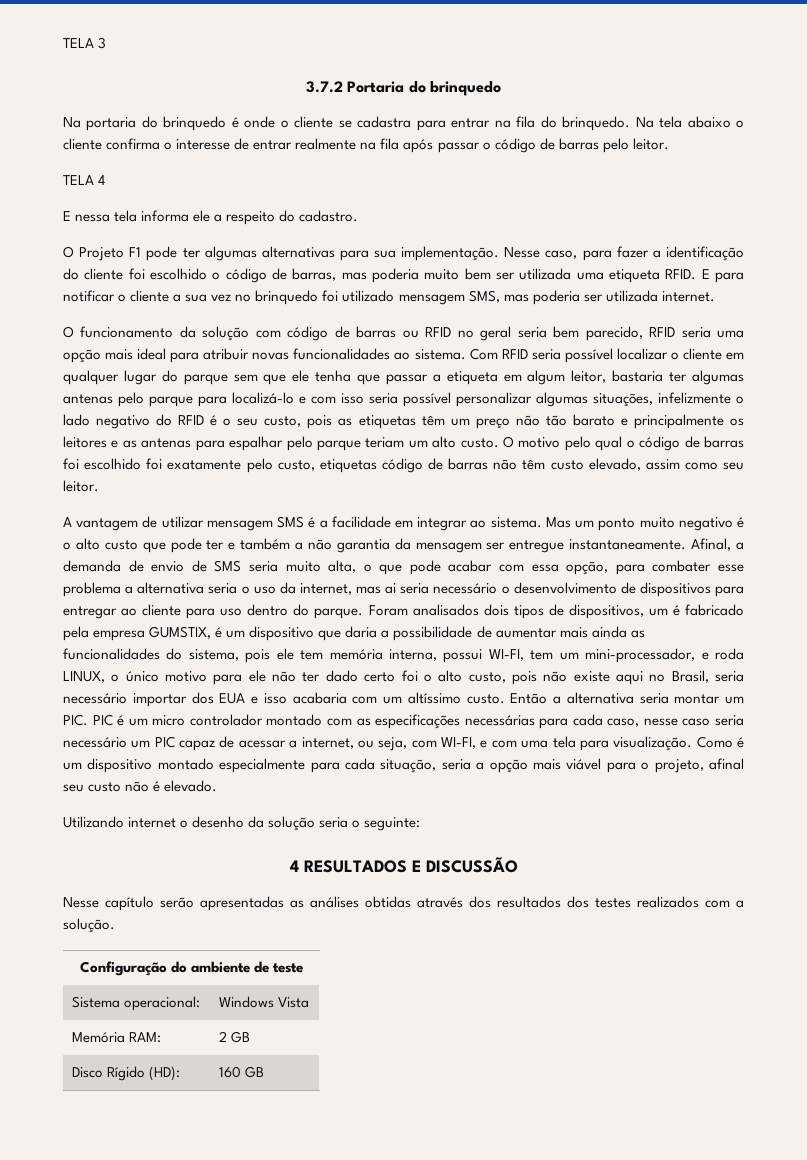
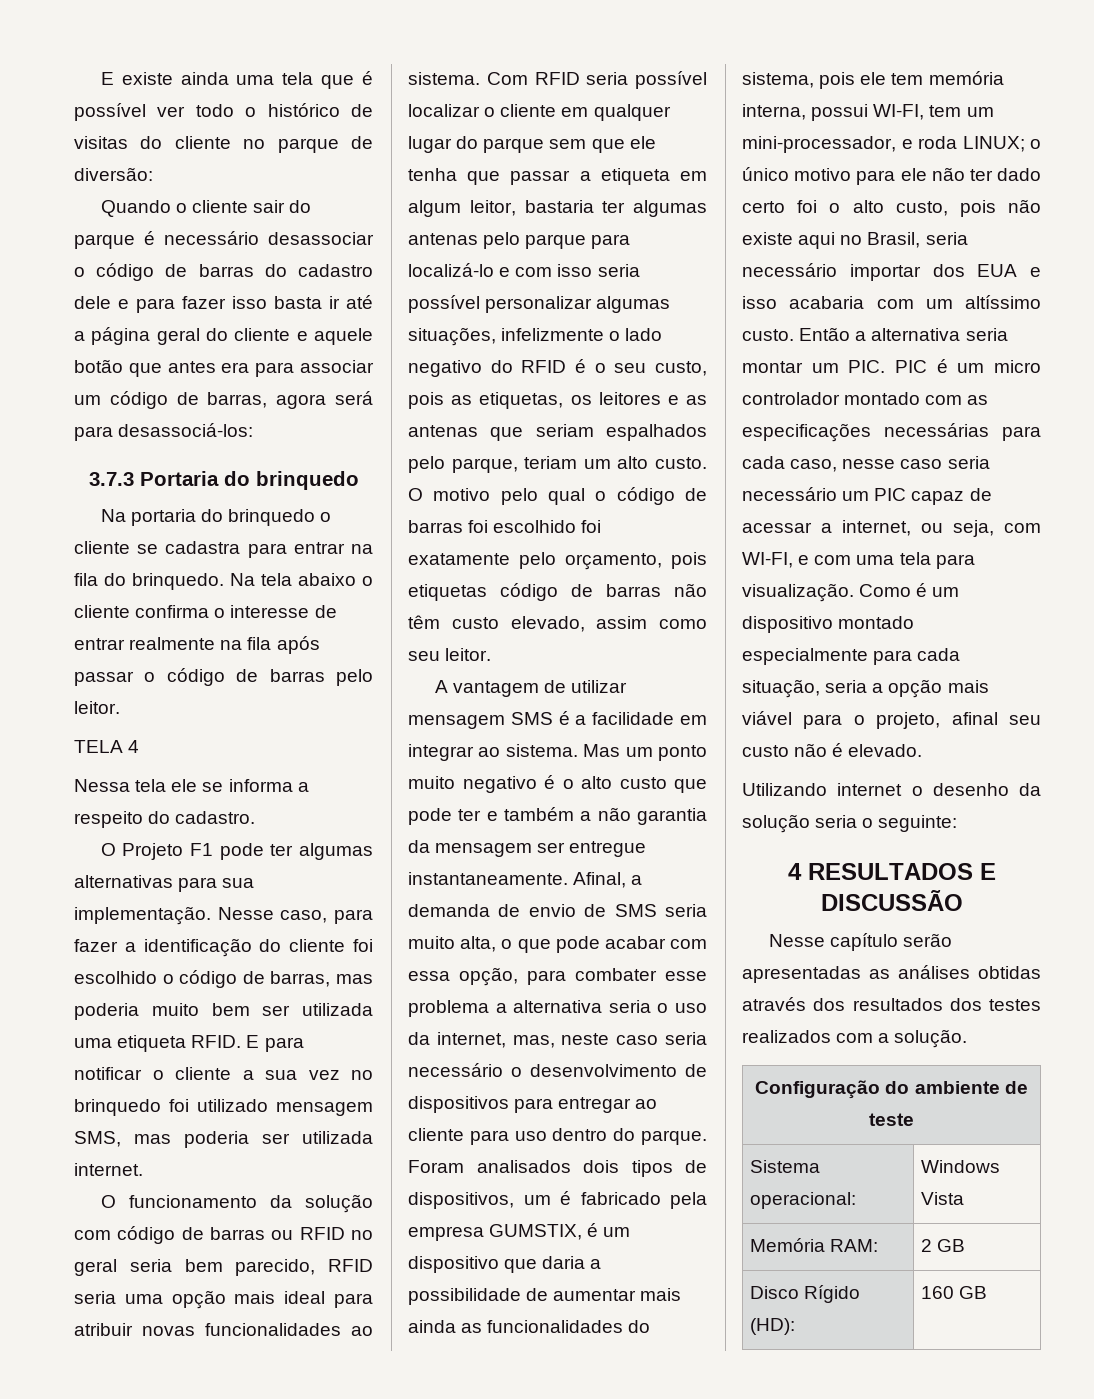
- TELA 3
- 3.7.2 Portaria do brinquedo
+ E existe ainda uma tela que é possível ver todo o histórico de visitas do cliente no parque de diversão:
+ Quando o cliente sair do parque é necessário desassociar o código de barras do cadastro dele e para fazer isso basta ir até a página geral do cliente e aquele botão que antes era para associar um código de barras, agora será para desassociá-los:
+ 3.7.3 Portaria do brinquedo
- Na portaria do brinquedo é onde o cliente se cadastra para entrar na fila do brinquedo.
+ Na portaria do brinquedo o cliente se cadastra para entrar na fila do brinquedo.
- E nessa tela informa ele a respeito do cadastro.
+ Nessa tela ele se informa a respeito do cadastro.
- Com RFID seria possível localizar o cliente em qualquer lugar do parque sem que ele tenha que passar a etiqueta em algum leitor, bastaria ter algumas antenas pelo parque para localizá-lo e com isso seria possível personalizar algumas situações, infelizmente o lado negativo do RFID é o seu custo, pois as etiquetas têm um preço não tão barato e principalmente os leitores e as antenas para espalhar pelo parque teriam um alto custo.
+ Com RFID seria possível localizar o cliente em qualquer lugar do parque sem que ele tenha que passar a etiqueta em algum leitor, bastaria ter algumas antenas pelo parque para localizá-lo e com isso seria possível personalizar algumas situações, infelizmente o lado negativo do RFID é o seu custo, pois as etiquetas, os leitores e as antenas que seriam espalhados pelo parque, teriam um alto custo.
- O motivo pelo qual o código de barras foi escolhido foi exatamente pelo custo, etiquetas código de barras não têm custo elevado, assim como seu leitor.
+ O motivo pelo qual o código de barras foi escolhido foi exatamente pelo orçamento, pois etiquetas código de barras não têm custo elevado, assim como seu leitor.
- Afinal, a demanda de envio de SMS seria muito alta, o que pode acabar com essa opção, para combater esse problema a alternativa seria o uso da internet, mas ai seria necessário o desenvolvimento de dispositivos para entregar ao cliente para uso dentro do parque.
+ Afinal, a demanda de envio de SMS seria muito alta, o que pode acabar com essa opção, para combater esse problema a alternativa seria o uso da internet, mas, neste caso seria necessário o desenvolvimento de dispositivos para entregar ao cliente para uso dentro do parque.
- Foram analisados dois tipos de dispositivos, um é fabricado pela empresa GUMSTIX, é um dispositivo que daria a possibilidade de aumentar mais ainda as funcionalidades do sistema, pois ele tem memória interna, possui WI-FI, tem um mini-processador, e roda LINUX, o único motivo para ele não ter dado certo foi o alto custo, pois não existe aqui no Brasil, seria necessário importar dos EUA e isso acabaria com um altíssimo custo.
+ Foram analisados dois tipos de dispositivos, um é fabricado pela empresa GUMSTIX, é um dispositivo que daria a possibilidade de aumentar mais ainda as funcionalidades do sistema, pois ele tem memória interna, possui WI-FI, tem um mini-processador, e roda LINUX; o único motivo para ele não ter dado certo foi o alto custo, pois não existe aqui no Brasil, seria necessário importar dos EUA e isso acabaria com um altíssimo custo.

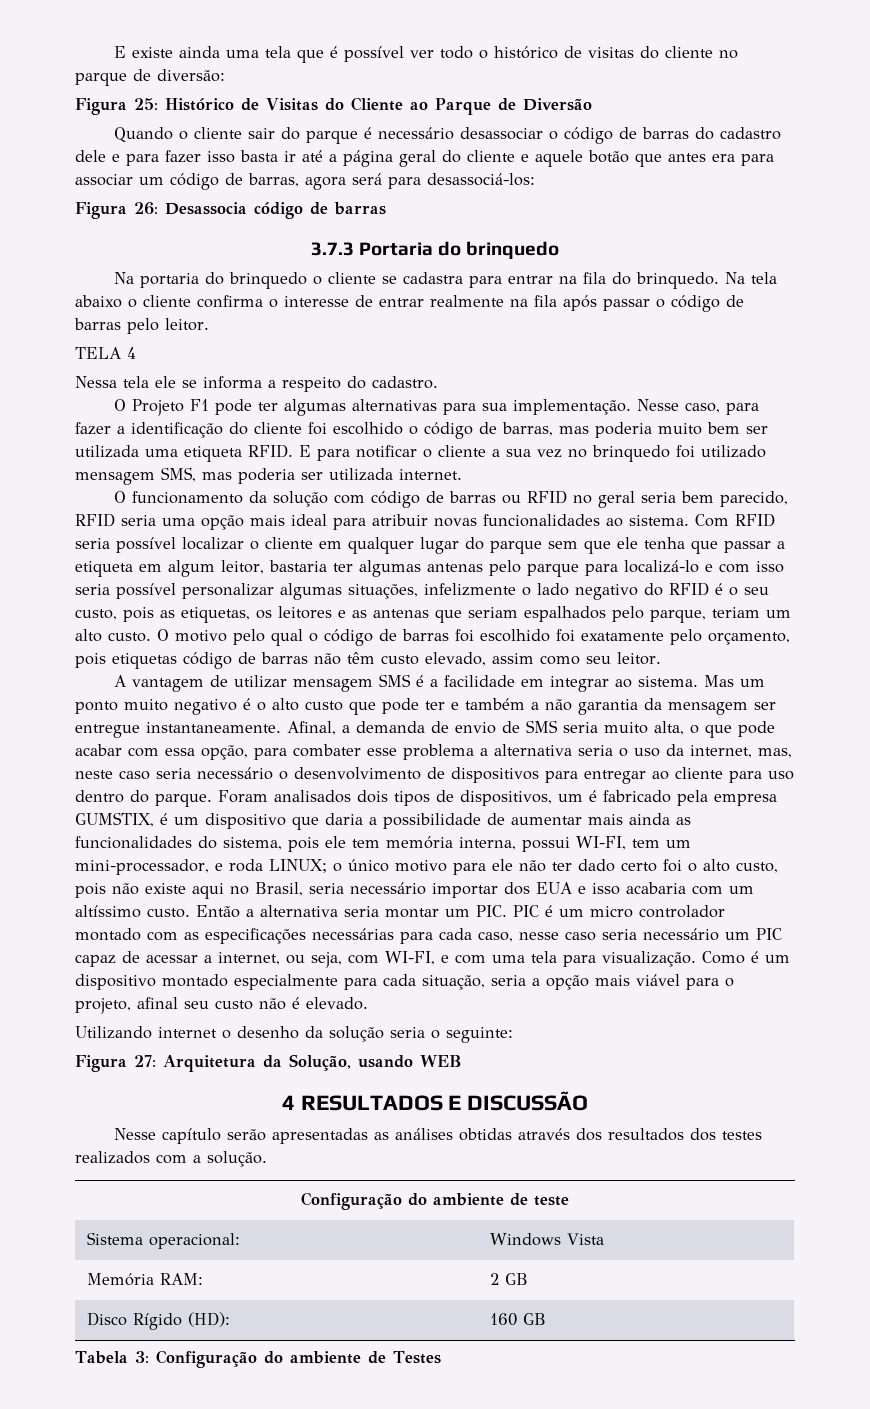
+ Figura 25: Histórico de Visitas do Cliente ao Parque de Diversão
+ Figura 26: Desassocia código de barras
+ Figura 27: Arquitetura da Solução, usando WEB
+ Tabela 3: Configuração do ambiente de Testes

